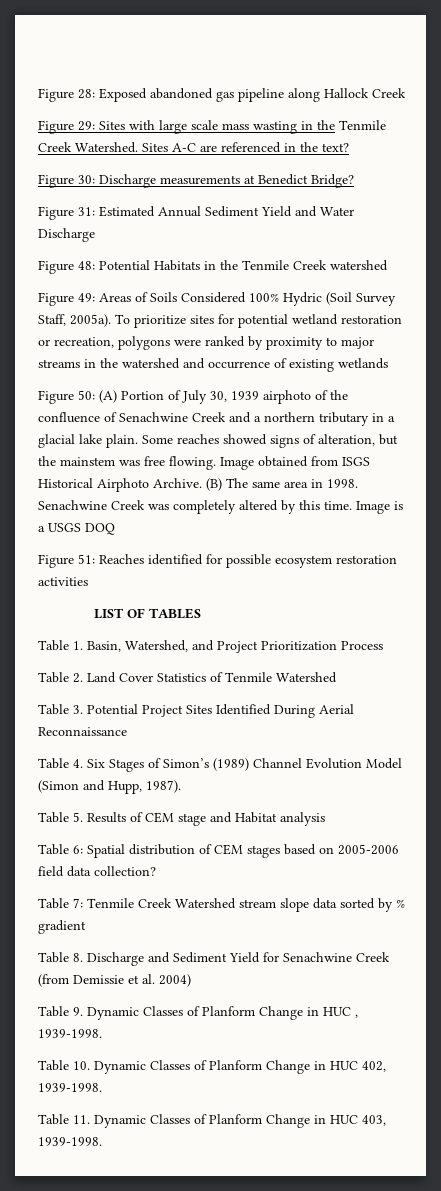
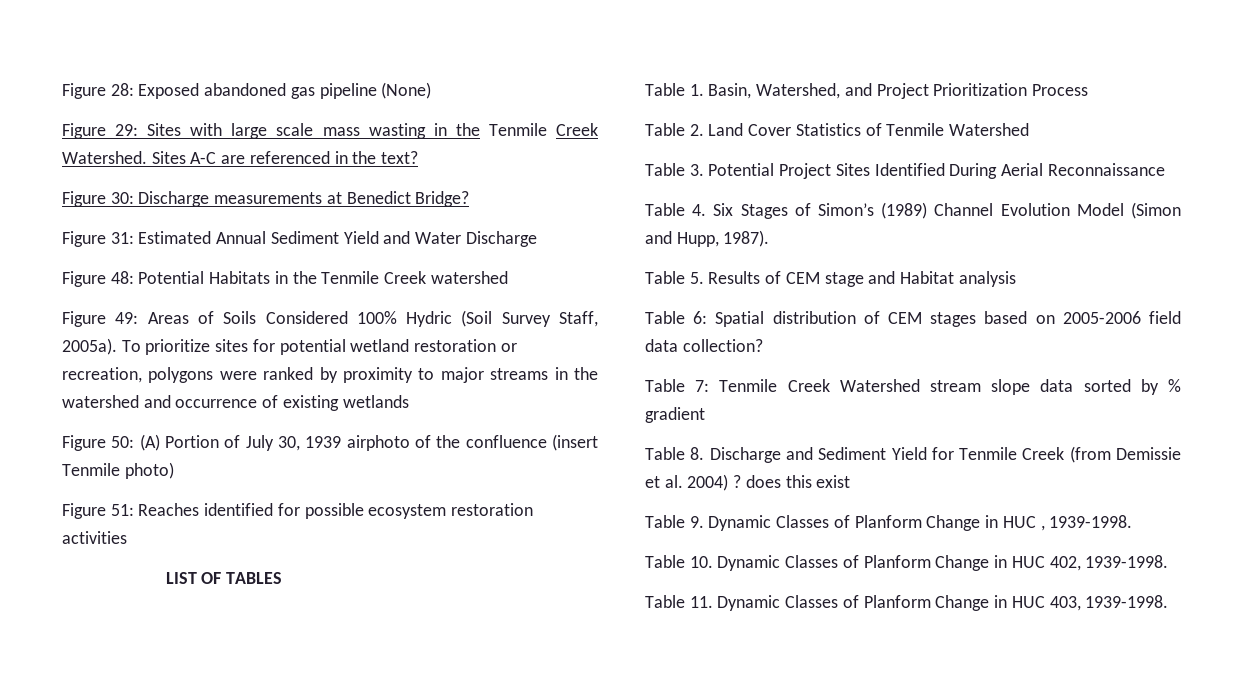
- Figure 28: Exposed abandoned gas pipeline along Hallock Creek
+ Figure 28: Exposed abandoned gas pipeline (None)
- Figure 50: (A) Portion of July 30, 1939 airphoto of the confluence of Senachwine Creek and a northern tributary in a glacial lake plain. Some reaches showed signs of alteration, but the mainstem was free flowing. Image obtained from ISGS Historical Airphoto Archive. (B) The same area in 1998. Senachwine Creek was completely altered by this time. Image is a USGS DOQ
+ Figure 50: (A) Portion of July 30, 1939 airphoto of the confluence (insert Tenmile photo)
- Table 8. Discharge and Sediment Yield for Senachwine Creek (from Demissie et al. 2004)
+ Table 8. Discharge and Sediment Yield for Tenmile Creek (from Demissie et al. 2004) ? does this exist

